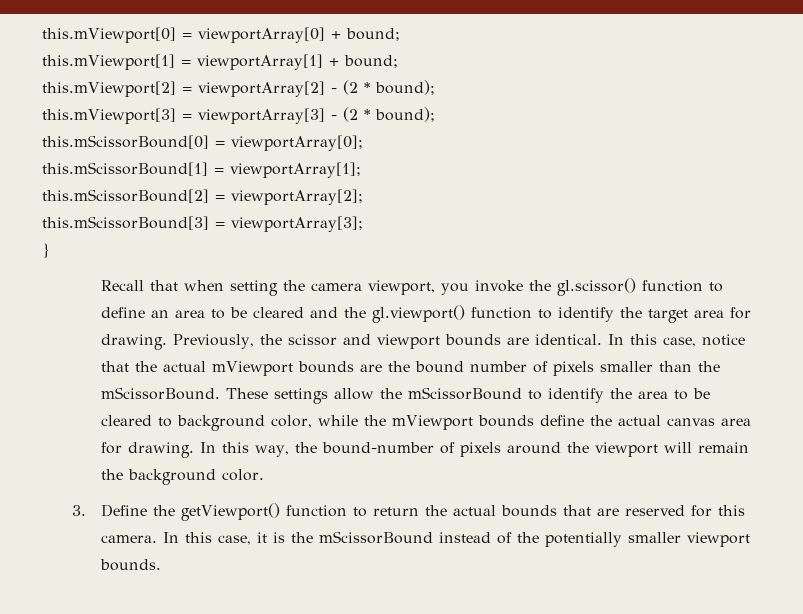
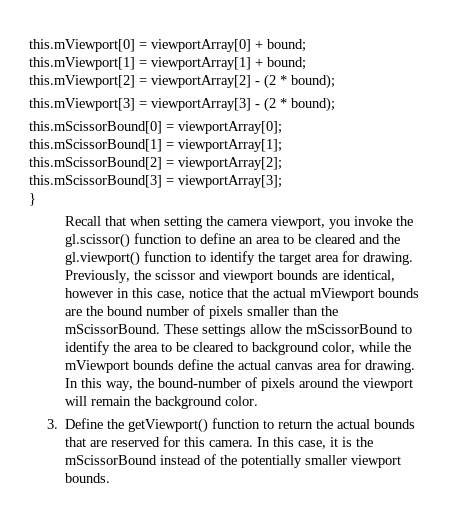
- Previously, the scissor and viewport bounds are identical. In this case, notice that the actual mViewport bounds are the bound number of pixels smaller than the mScissorBound.
+ Previously, the scissor and viewport bounds are identical, however in this case, notice that the actual mViewport bounds are the bound number of pixels smaller than the mScissorBound.

